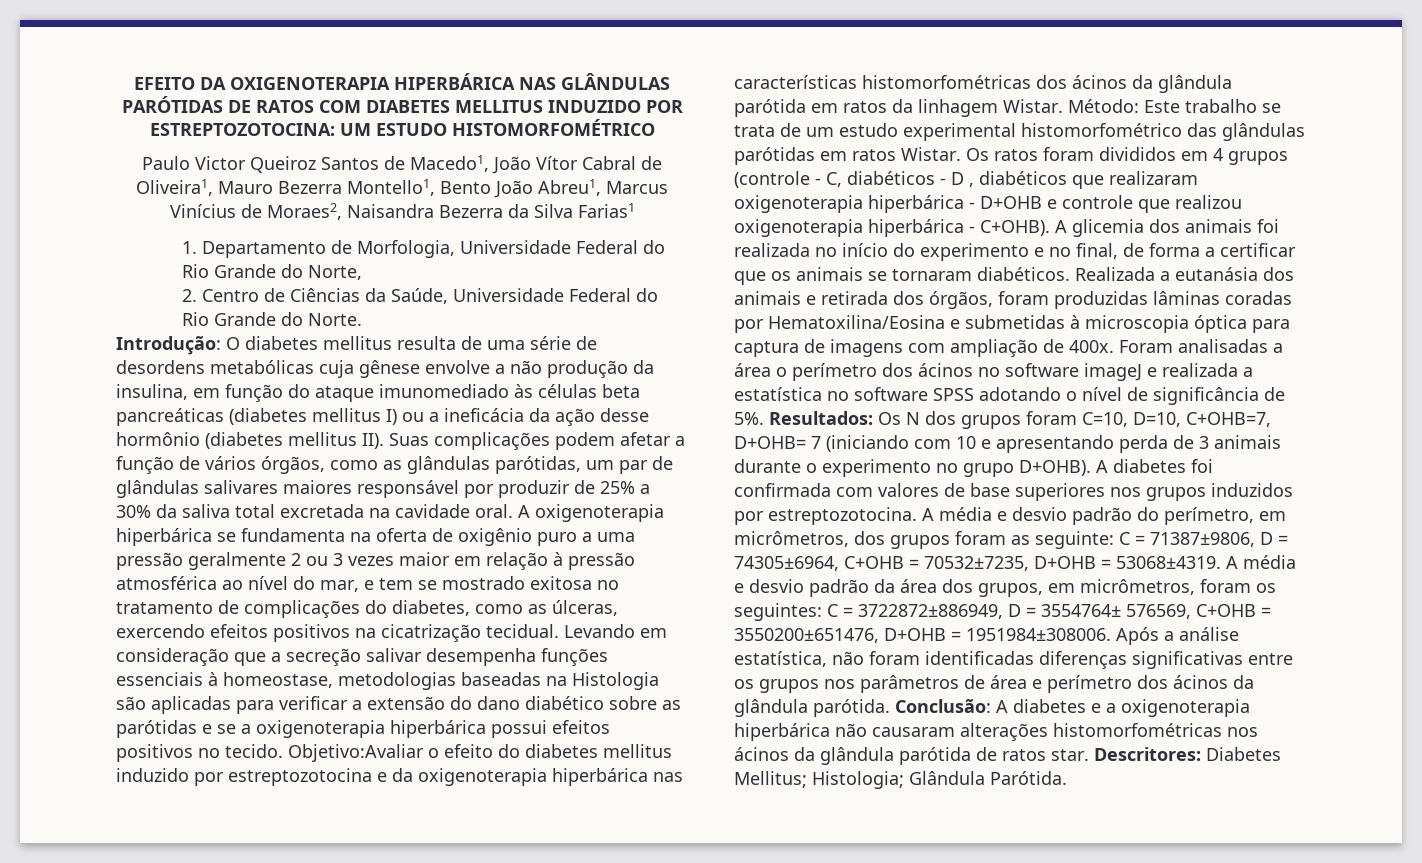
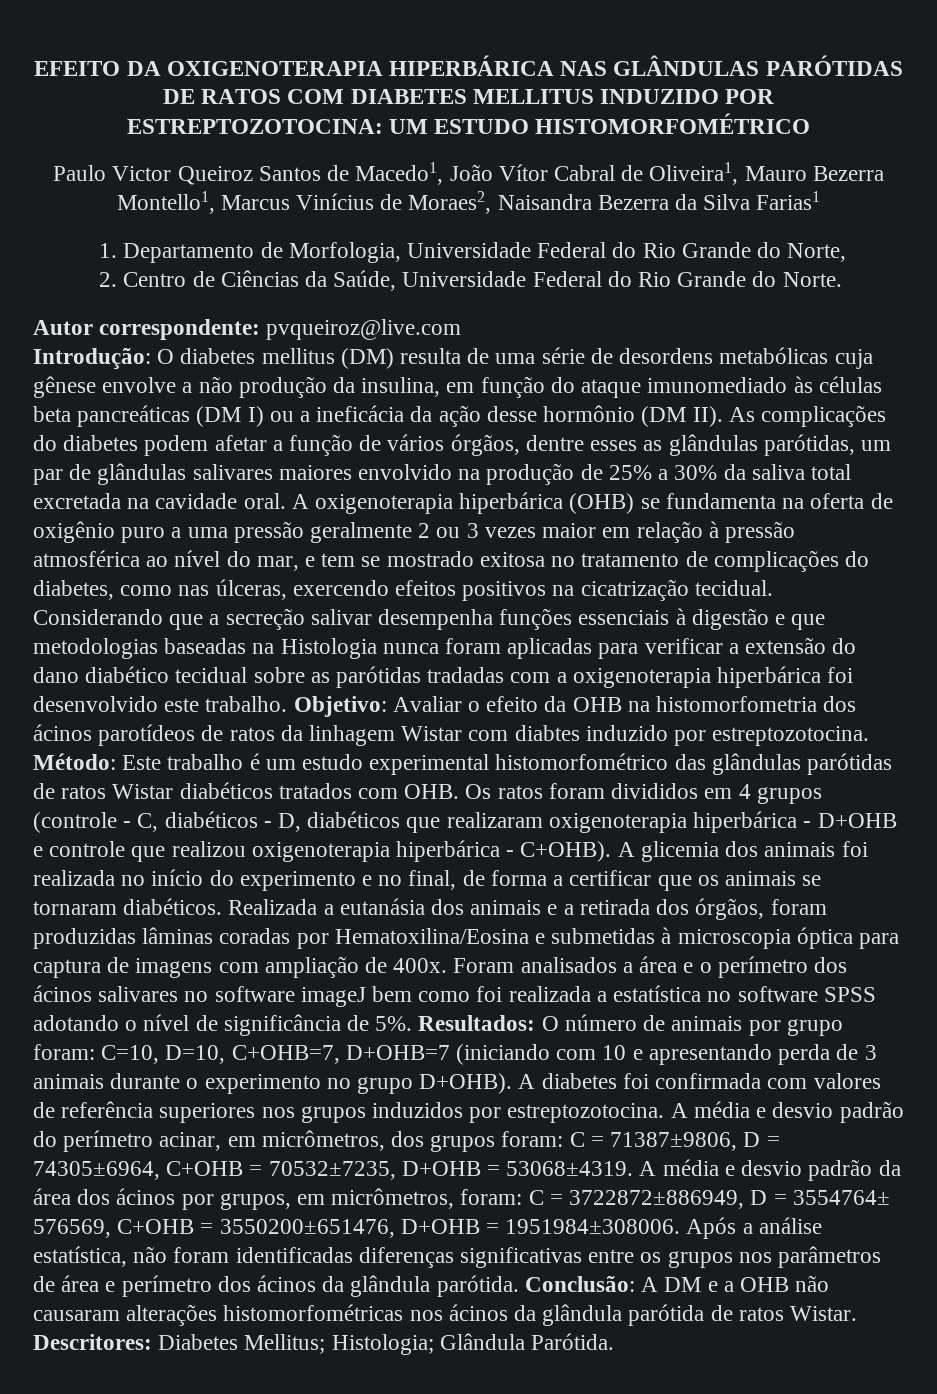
- Paulo Victor Queiroz Santos de Macedo1, João Vítor Cabral de Oliveira1, Mauro Bezerra Montello1, Bento João Abreu1, Marcus Vinícius de Moraes2, Naisandra Bezerra da Silva Farias1
+ Paulo Victor Queiroz Santos de Macedo1, João Vítor Cabral de Oliveira1, Mauro Bezerra Montello1, Marcus Vinícius de Moraes2, Naisandra Bezerra da Silva Farias1
+ Autor correspondente: pvqueiroz@live.com
- O diabetes mellitus resulta de uma série de desordens metabólicas cuja gênese envolve a não produção da insulina, em função do ataque imunomediado às células beta pancreáticas (diabetes mellitus I) ou a ineficácia da ação desse hormônio (diabetes mellitus II). Suas complicações podem afetar a função de vários órgãos, como as glândulas parótidas, um par de glândulas salivares maiores responsável por produzir de 25% a 30% da saliva total excretada na cavidade oral.
+ O diabetes mellitus (DM) resulta de uma série de desordens metabólicas cuja gênese envolve a não produção da insulina, em função do ataque imunomediado às células beta pancreáticas (DM I) ou a ineficácia da ação desse hormônio (DM II). As complicações do diabetes podem afetar a função de vários órgãos, dentre esses as glândulas parótidas, um par de glândulas salivares maiores envolvido na produção de 25% a 30% da saliva total excretada na cavidade oral.
- A oxigenoterapia hiperbárica se fundamenta na oferta de oxigênio puro a uma pressão geralmente 2 ou 3 vezes maior em relação à pressão atmosférica ao nível do mar, e tem se mostrado exitosa no tratamento de complicações do diabetes, como as úlceras, exercendo efeitos positivos na cicatrização tecidual.
+ A oxigenoterapia hiperbárica (OHB) se fundamenta na oferta de oxigênio puro a uma pressão geralmente 2 ou 3 vezes maior em relação à pressão atmosférica ao nível do mar, e tem se mostrado exitosa no tratamento de complicações do diabetes, como nas úlceras, exercendo efeitos positivos na cicatrização tecidual.
- Levando em consideração que a secreção salivar desempenha funções essenciais à homeostase, metodologias baseadas na Histologia são aplicadas para verificar a extensão do dano diabético sobre as parótidas e se a oxigenoterapia hiperbárica possui efeitos positivos no tecido. Objetivo:Avaliar o efeito do diabetes mellitus induzido por estreptozotocina e da oxigenoterapia hiperbárica nas características histomorfométricas dos ácinos da glândula parótida em ratos da linhagem Wistar. Método: Este trabalho se trata de um estudo experimental histomorfométrico das glândulas parótidas em ratos Wistar. Os ratos foram divididos em 4 grupos (controle - C, diabéticos - D , diabéticos que realizaram oxigenoterapia hiperbárica - D+OHB e controle que realizou oxigenoterapia hiperbárica - C+OHB).
+ Considerando que a secreção salivar desempenha funções essenciais à digestão e que metodologias baseadas na Histologia nunca foram aplicadas para verificar a extensão do dano diabético tecidual sobre as parótidas tradadas com a oxigenoterapia hiperbárica foi desenvolvido este trabalho. Objetivo: Avaliar o efeito da OHB na histomorfometria dos ácinos parotídeos de ratos da linhagem Wistar com diabtes induzido por estreptozotocina. Método: Este trabalho é um estudo experimental histomorfométrico das glândulas parótidas de ratos Wistar diabéticos tratados com OHB. Os ratos foram divididos em 4 grupos (controle - C, diabéticos - D, diabéticos que realizaram oxigenoterapia hiperbárica - D+OHB e controle que realizou oxigenoterapia hiperbárica - C+OHB).
- Realizada a eutanásia dos animais e retirada dos órgãos, foram produzidas lâminas coradas por Hematoxilina/Eosina e submetidas à microscopia óptica para captura de imagens com ampliação de 400x.
+ Realizada a eutanásia dos animais e a retirada dos órgãos, foram produzidas lâminas coradas por Hematoxilina/Eosina e submetidas à microscopia óptica para captura de imagens com ampliação de 400x.
- Foram analisadas a área o perímetro dos ácinos no software imageJ e realizada a estatística no software SPSS adotando o nível de significância de 5%.
+ Foram analisados a área e o perímetro dos ácinos salivares no software imageJ bem como foi realizada a estatística no software SPSS adotando o nível de significância de 5%.
- Resultados: Os N dos grupos foram C=10, D=10, C+OHB=7, D+OHB= 7 (iniciando com 10 e apresentando perda de 3 animais durante o experimento no grupo D+OHB).
+ Resultados: O número de animais por grupo foram: C=10, D=10, C+OHB=7, D+OHB=7 (iniciando com 10 e apresentando perda de 3 animais durante o experimento no grupo D+OHB).
- A diabetes foi confirmada com valores de base superiores nos grupos induzidos por estreptozotocina.
+ A diabetes foi confirmada com valores de referência superiores nos grupos induzidos por estreptozotocina.
- A média e desvio padrão do perímetro, em micrômetros, dos grupos foram as seguinte: C = 71387±9806, D = 74305±6964, C+OHB = 70532±7235, D+OHB = 53068±4319.
+ A média e desvio padrão do perímetro acinar, em micrômetros, dos grupos foram: C = 71387±9806, D = 74305±6964, C+OHB = 70532±7235, D+OHB = 53068±4319.
- A média e desvio padrão da área dos grupos, em micrômetros, foram os seguintes: C = 3722872±886949, D = 3554764± 576569, C+OHB = 3550200±651476, D+OHB = 1951984±308006.
+ A média e desvio padrão da área dos ácinos por grupos, em micrômetros, foram: C = 3722872±886949, D = 3554764± 576569, C+OHB = 3550200±651476, D+OHB = 1951984±308006.
- Conclusão: A diabetes e a oxigenoterapia hiperbárica não causaram alterações histomorfométricas nos ácinos da glândula parótida de ratos star.
+ Conclusão: A DM e a OHB não causaram alterações histomorfométricas nos ácinos da glândula parótida de ratos Wistar.

